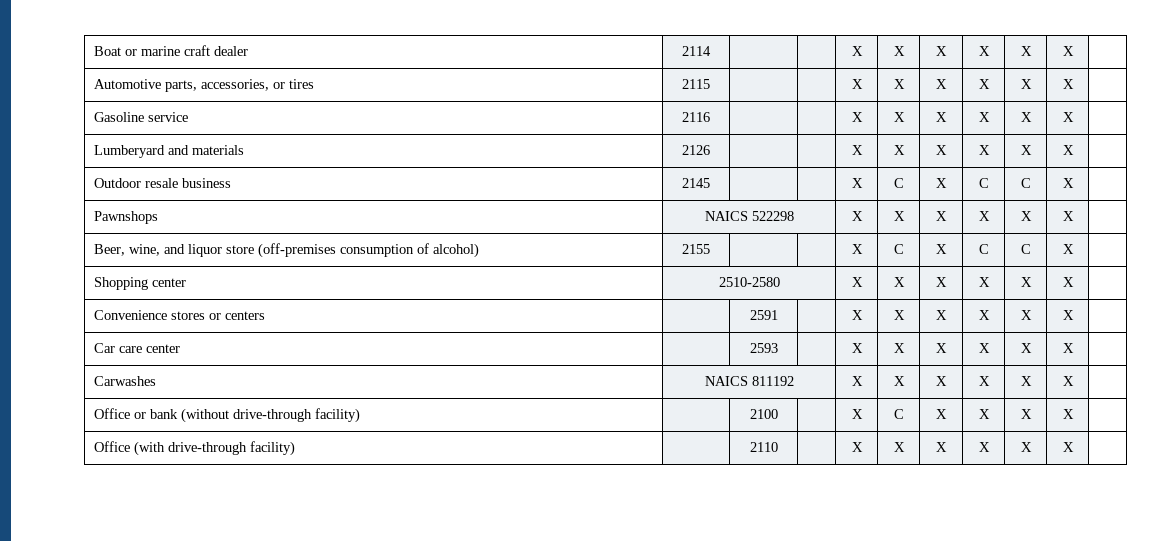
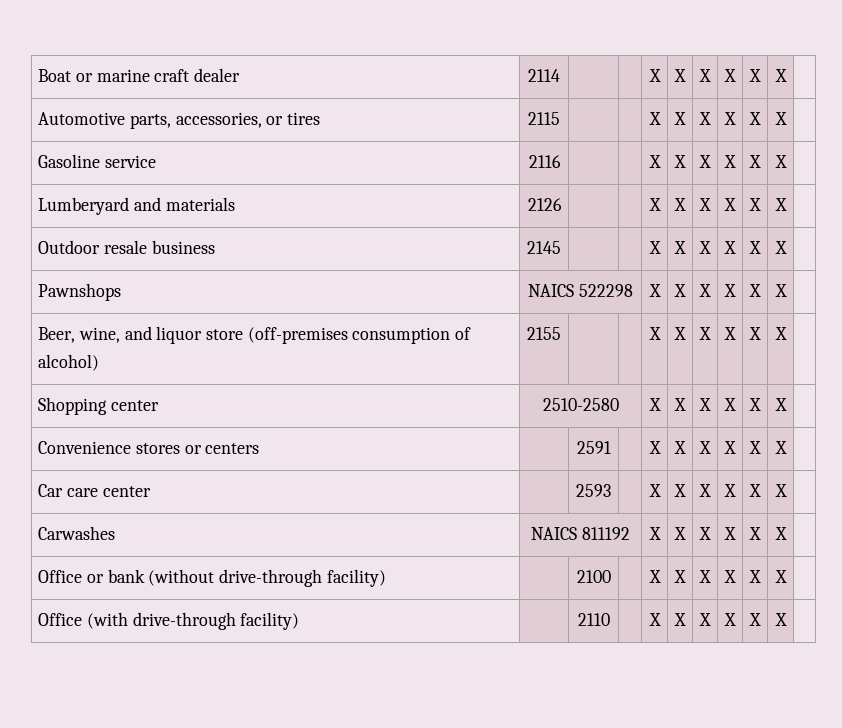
- Outdoor resale business | 2145 | | | X | C | X | C | C | X |
+ Outdoor resale business | 2145 | | | X | X | X | X | X | X |
- Beer, wine, and liquor store (off-premises consumption of alcohol) | 2155 | | | X | C | X | C | C | X |
+ Beer, wine, and liquor store (off-premises consumption of alcohol) | 2155 | | | X | X | X | X | X | X |
- Office or bank (without drive-through facility) | | 2100 | | X | C | X | X | X | X |
+ Office or bank (without drive-through facility) | | 2100 | | X | X | X | X | X | X |

